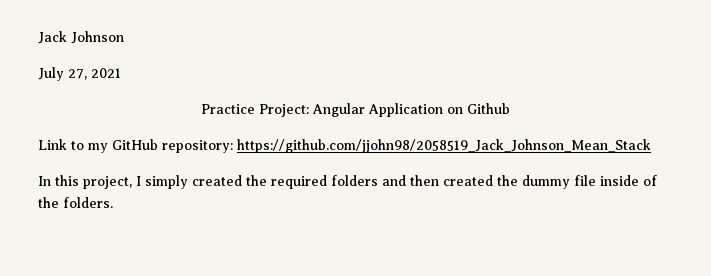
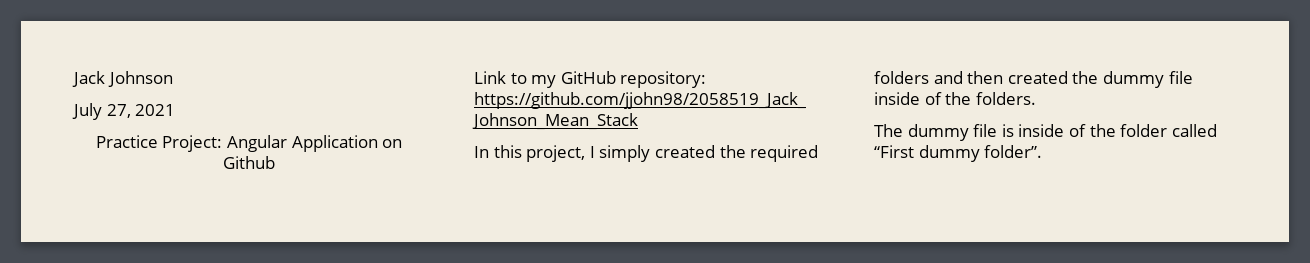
+ The dummy file is inside of the folder called “First dummy folder”.

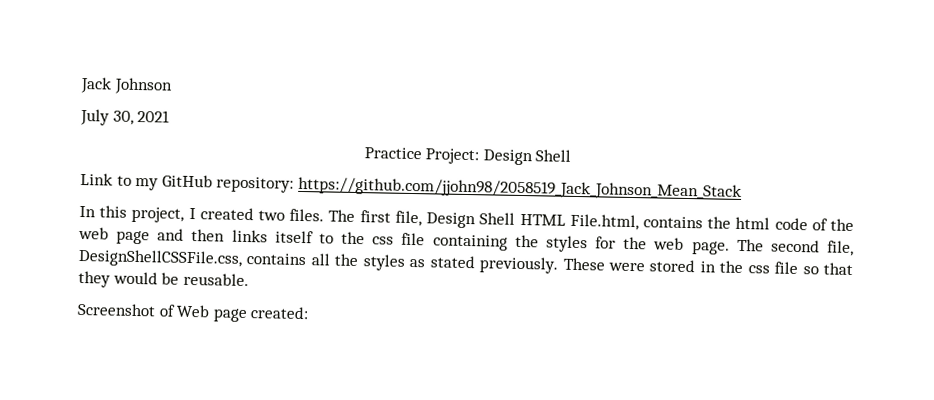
- July 27, 2021
+ July 30, 2021
- Practice Project: Angular Application on Github
+ Practice Project: Design Shell
- In this project, I simply created the required folders and then created the dummy file inside of the folders.
- The dummy file is inside of the folder called “First dummy folder”.
+ In this project, I created two files. The first file, Design Shell HTML File.html, contains the html code of the web page and then links itself to the css file containing the styles for the web page. The second file, DesignShellCSSFile.css, contains all the styles as stated previously. These were stored in the css file so that they would be reusable.
+ Screenshot of Web page created:

